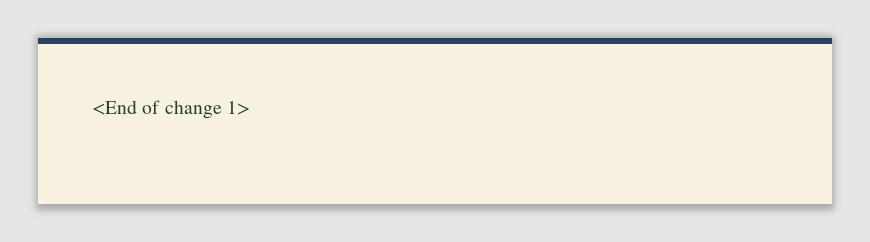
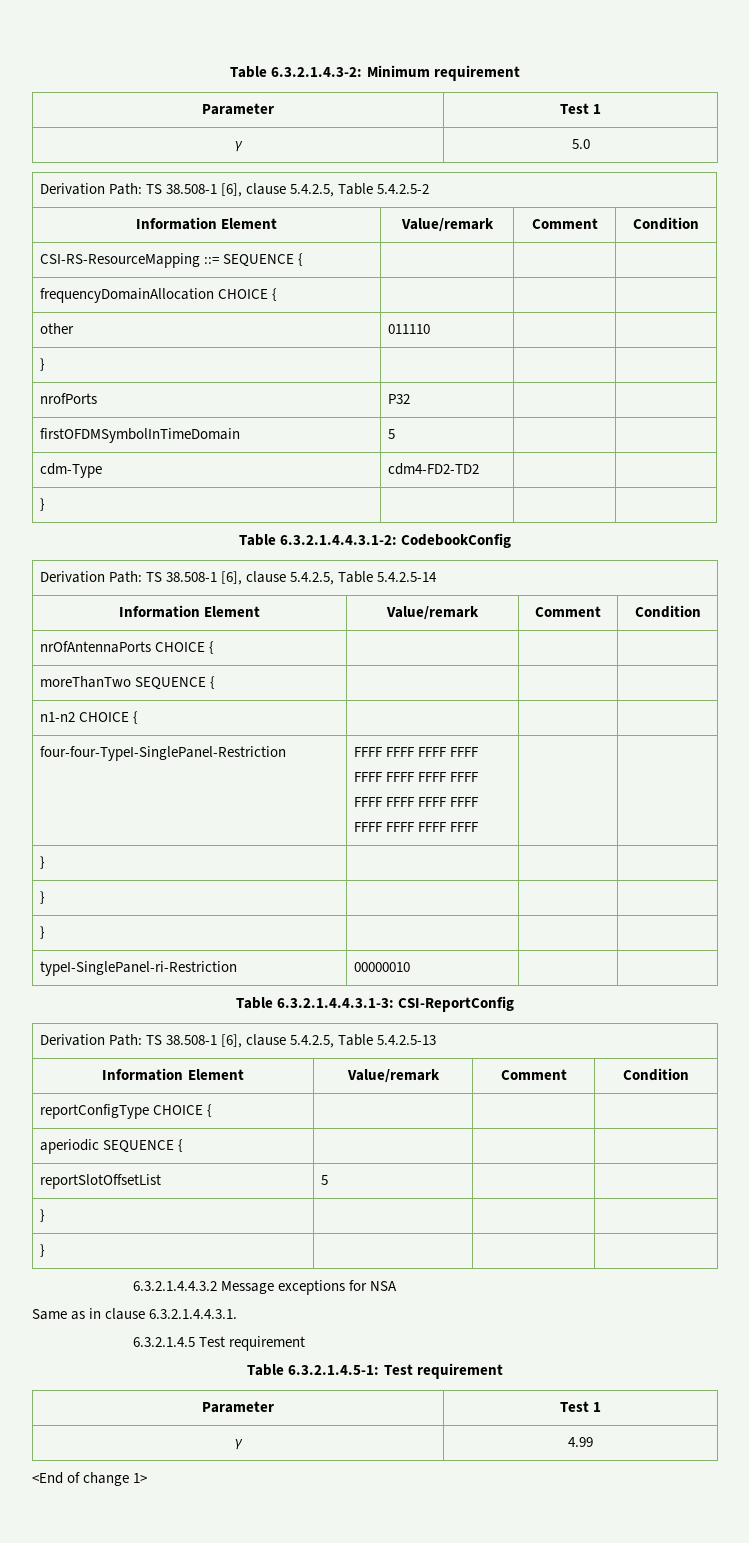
+ Table 6.3.2.1.4.3-2: Minimum requirement
+ Parameter | Test 1
+ γ | 5.0
+ Derivation Path: TS 38.508-1 [6], clause 5.4.2.5, Table 5.4.2.5-2
+ Information Element | Value/remark | Comment | Condition
+ CSI-RS-ResourceMapping ::= SEQUENCE { | | |
+ frequencyDomainAllocation CHOICE { | | |
+ other | 011110 | |
+ } | | |
+ nrofPorts | P32 | |
+ firstOFDMSymbolInTimeDomain | 5 | |
+ cdm-Type | cdm4-FD2-TD2 | |
+ } | | |
+ Table 6.3.2.1.4.4.3.1-2: CodebookConfig
+ Derivation Path: TS 38.508-1 [6], clause 5.4.2.5, Table 5.4.2.5-14
+ Information Element | Value/remark | Comment | Condition
+ nrOfAntennaPorts CHOICE { | | |
+ moreThanTwo SEQUENCE { | | |
+ n1-n2 CHOICE { | | |
+ four-four-TypeI-SinglePanel-Restriction | FFFF FFFF FFFF FFFF
+ FFFF FFFF FFFF FFFF
+ FFFF FFFF FFFF FFFF
+ FFFF FFFF FFFF FFFF | |
+ } | | |
+ } | | |
+ } | | |
+ typeI-SinglePanel-ri-Restriction | 00000010 | |
+ Table 6.3.2.1.4.4.3.1-3: CSI-ReportConfig
+ Derivation Path: TS 38.508-1 [6], clause 5.4.2.5, Table 5.4.2.5-13
+ Information Element | Value/remark | Comment | Condition
+ reportConfigType CHOICE { | | |
+ aperiodic SEQUENCE { | | |
+ reportSlotOffsetList | 5 | |
+ } | | |
+ } | | |
+ 6.3.2.1.4.4.3.2 Message exceptions for NSA
+ Same as in clause 6.3.2.1.4.4.3.1.
+ 6.3.2.1.4.5 Test requirement
+ Table 6.3.2.1.4.5-1: Test requirement
+ Parameter | Test 1
+ γ | 4.99

